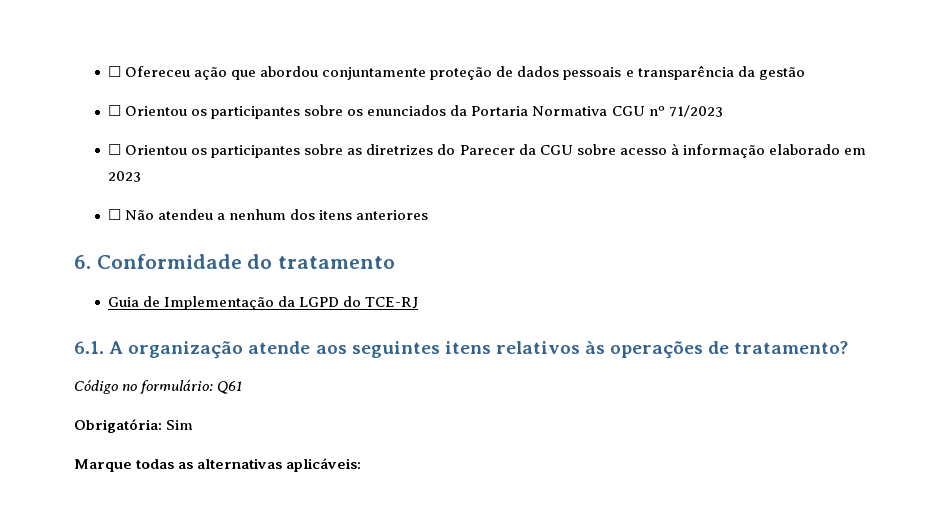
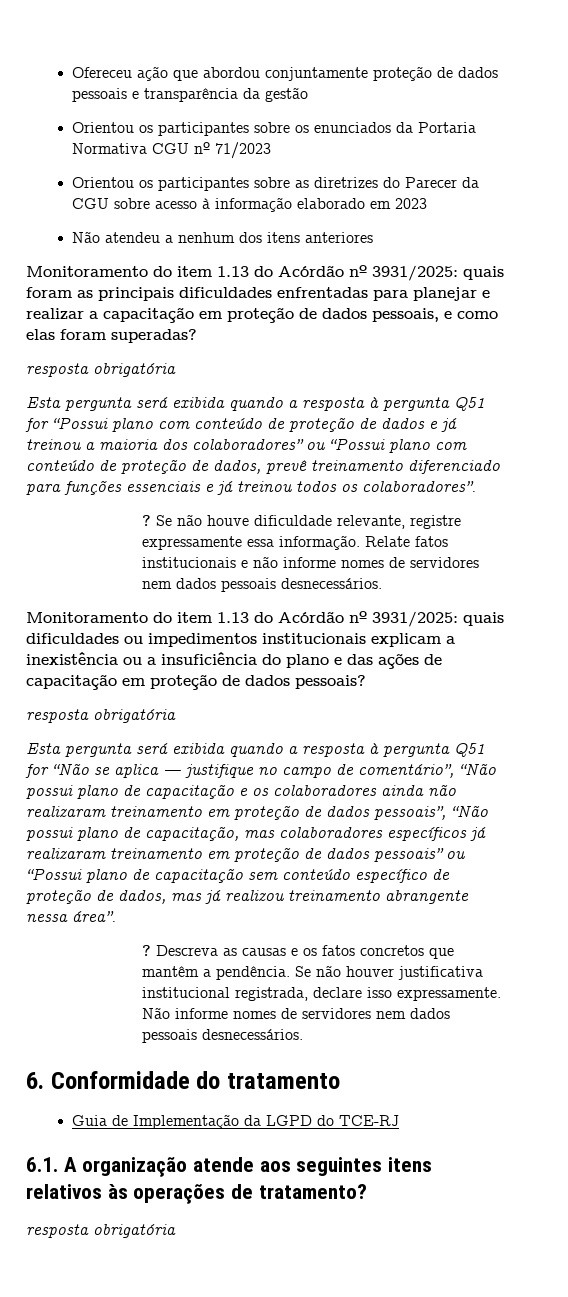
- ☐ Ofereceu ação que abordou conjuntamente proteção de dados pessoais e transparência da gestão
+ Ofereceu ação que abordou conjuntamente proteção de dados pessoais e transparência da gestão
- ☐ Orientou os participantes sobre os enunciados da Portaria Normativa CGU nº 71/2023
+ Orientou os participantes sobre os enunciados da Portaria Normativa CGU nº 71/2023
- ☐ Orientou os participantes sobre as diretrizes do Parecer da CGU sobre acesso à informação elaborado em 2023
+ Orientou os participantes sobre as diretrizes do Parecer da CGU sobre acesso à informação elaborado em 2023
- ☐ Não atendeu a nenhum dos itens anteriores
+ Não atendeu a nenhum dos itens anteriores
+ Monitoramento do item 1.13 do Acórdão nº 3931/2025: quais foram as principais dificuldades enfrentadas para planejar e realizar a capacitação em proteção de dados pessoais, e como elas foram superadas?
+ resposta obrigatória
+ Esta pergunta será exibida quando a resposta à pergunta Q51 for “Possui plano com conteúdo de proteção de dados e já treinou a maioria dos colaboradores” ou “Possui plano com conteúdo de proteção de dados, prevê treinamento diferenciado para funções essenciais e já treinou todos os colaboradores”.
+ ? Se não houve dificuldade relevante, registre expressamente essa informação. Relate fatos institucionais e não informe nomes de servidores nem dados pessoais desnecessários.
+ Monitoramento do item 1.13 do Acórdão nº 3931/2025: quais dificuldades ou impedimentos institucionais explicam a inexistência ou a insuficiência do plano e das ações de capacitação em proteção de dados pessoais?
+ resposta obrigatória
+ Esta pergunta será exibida quando a resposta à pergunta Q51 for “Não se aplica — justifique no campo de comentário”, “Não possui plano de capacitação e os colaboradores ainda não realizaram treinamento em proteção de dados pessoais”, “Não possui plano de capacitação, mas colaboradores específicos já realizaram treinamento em proteção de dados pessoais” ou “Possui plano de capacitação sem conteúdo específico de proteção de dados, mas já realizou treinamento abrangente nessa área”.
+ ? Descreva as causas e os fatos concretos que mantêm a pendência. Se não houver justificativa institucional registrada, declare isso expressamente. Não informe nomes de servidores nem dados pessoais desnecessários.
  6.1. A organização atende aos seguintes itens relativos às operações de tratamento?
- Código no formulário: Q61
- Obrigatória: Sim
- Marque todas as alternativas aplicáveis:
+ resposta obrigatória

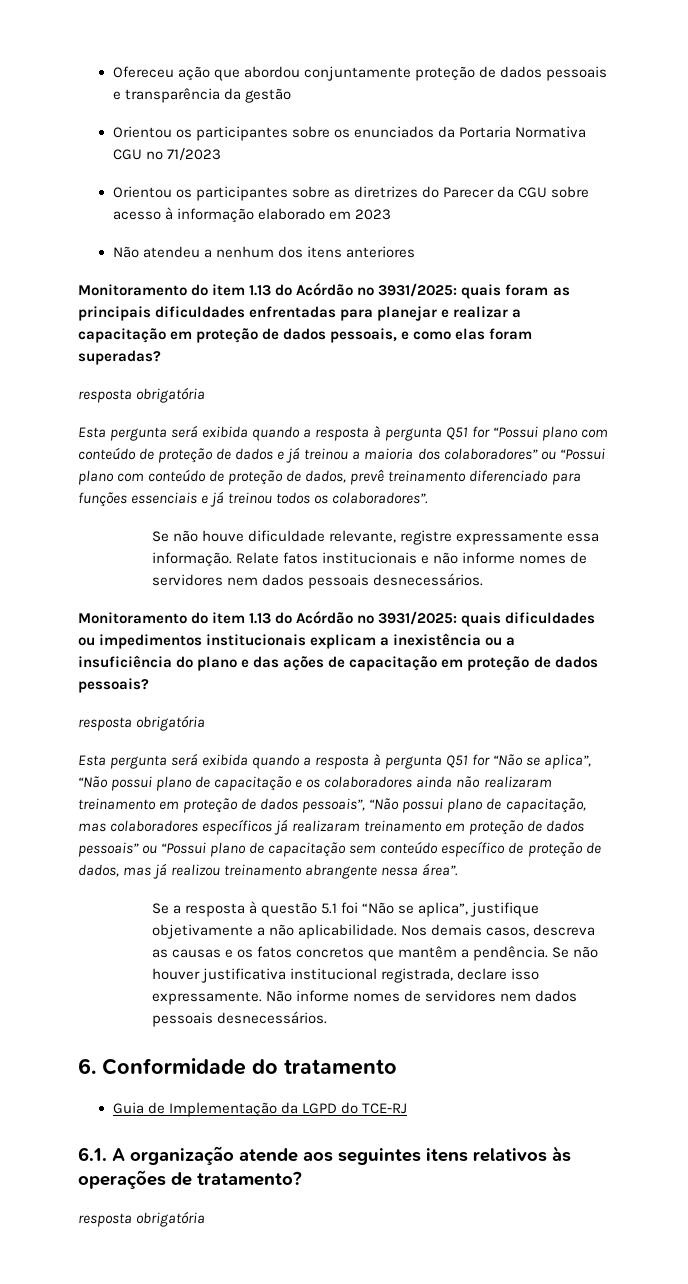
  Esta pergunta será exibida quando a resposta à pergunta Q51 for “Possui plano com conteúdo de proteção de dados e já treinou a maioria dos colaboradores” ou “Possui plano com conteúdo de proteção de dados, prevê treinamento diferenciado para funções essenciais e já treinou todos os colaboradores”.
- ? Se não houve dificuldade relevante, registre expressamente essa informação.
+ Se não houve dificuldade relevante, registre expressamente essa informação.
- Esta pergunta será exibida quando a resposta à pergunta Q51 for “Não se aplica — justifique no campo de comentário”, “Não possui plano de capacitação e os colaboradores ainda não realizaram treinamento em proteção de dados pessoais”, “Não possui plano de capacitação, mas colaboradores específicos já realizaram treinamento em proteção de dados pessoais” ou “Possui plano de capacitação sem conteúdo específico de proteção de dados, mas já realizou treinamento abrangente nessa área”.
+ Esta pergunta será exibida quando a resposta à pergunta Q51 for “Não se aplica”, “Não possui plano de capacitação e os colaboradores ainda não realizaram treinamento em proteção de dados pessoais”, “Não possui plano de capacitação, mas colaboradores específicos já realizaram treinamento em proteção de dados pessoais” ou “Possui plano de capacitação sem conteúdo específico de proteção de dados, mas já realizou treinamento abrangente nessa área”.
- ? Descreva as causas e os fatos concretos que mantêm a pendência.
+ Se a resposta à questão 5.1 foi “Não se aplica”, justifique objetivamente a não aplicabilidade. Nos demais casos, descreva as causas e os fatos concretos que mantêm a pendência.

